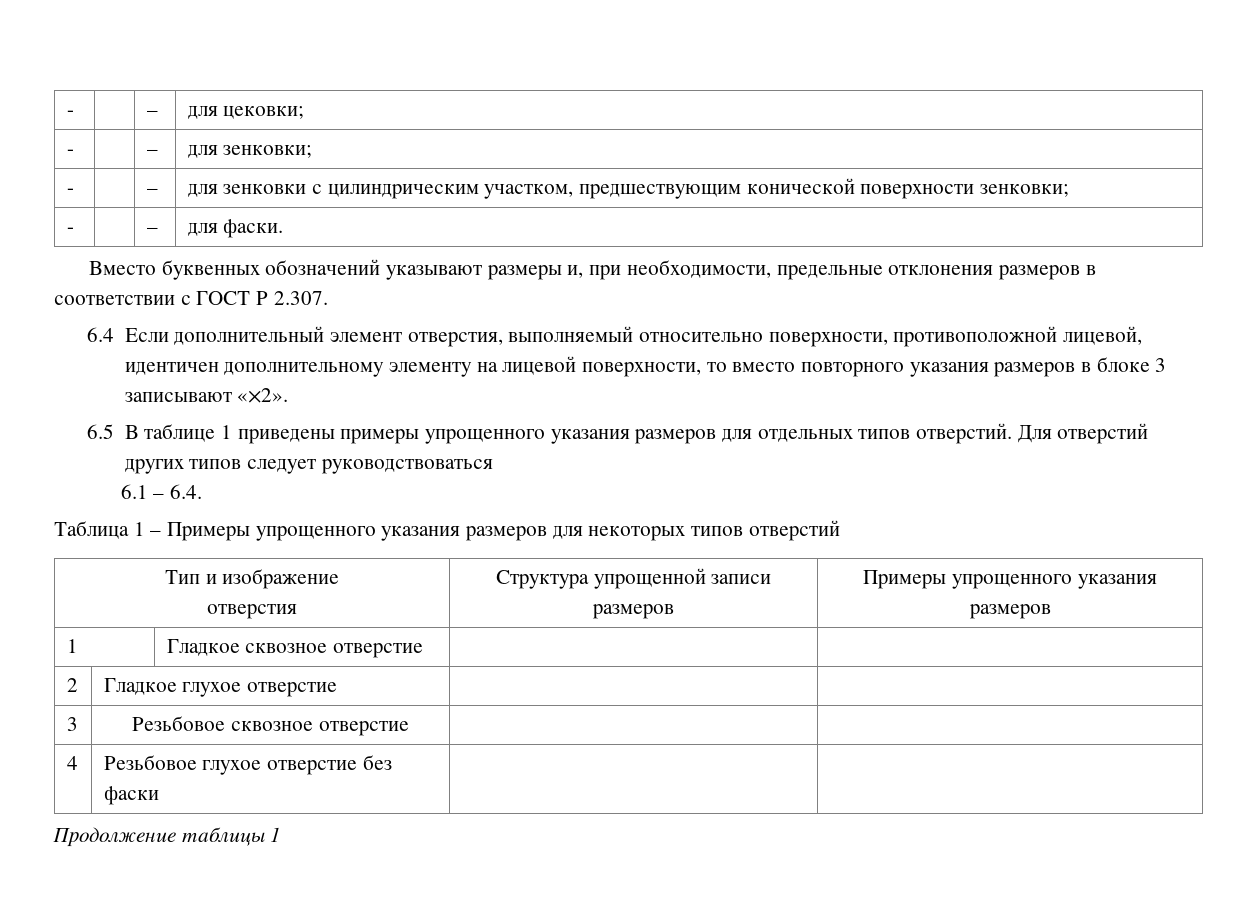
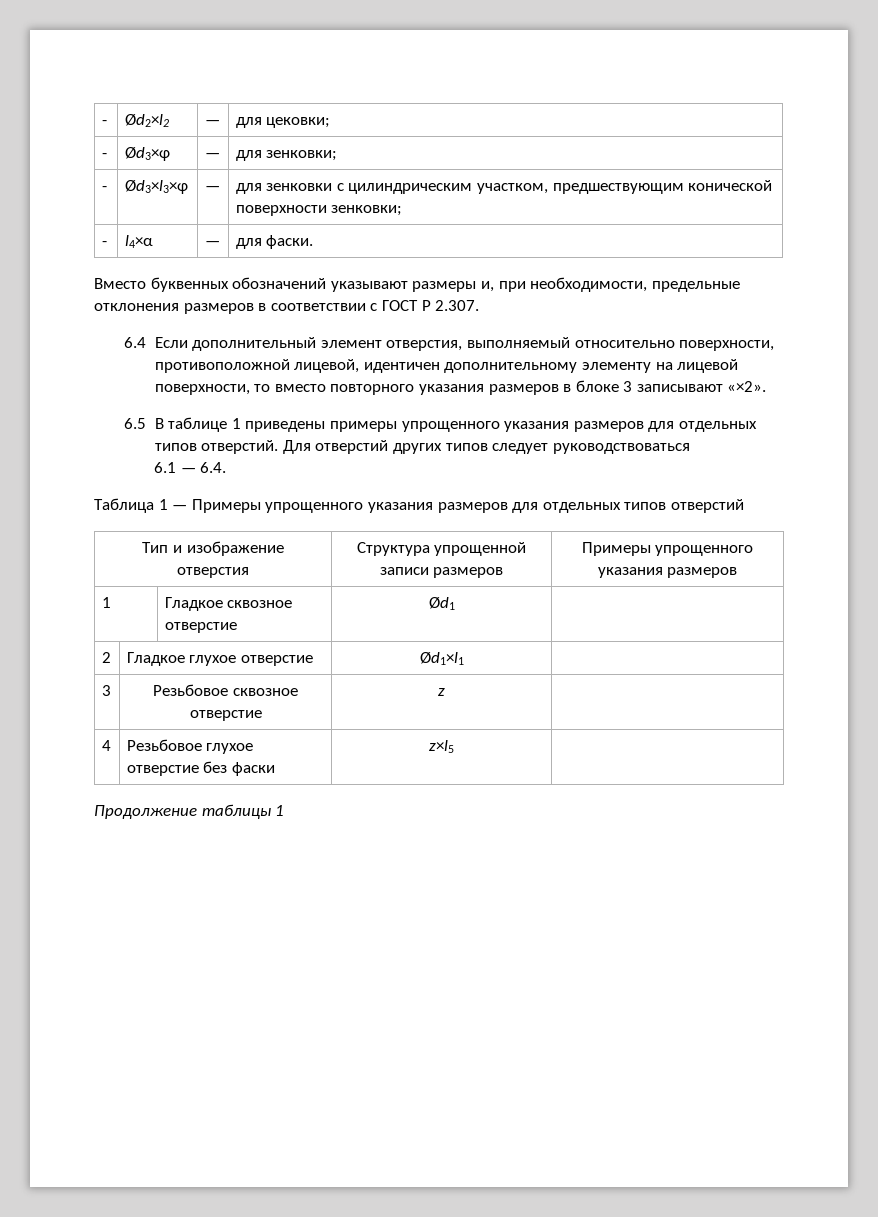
- - | | – | для цековки;
+ - | Ød2×l2 | — | для цековки;
- - | | – | для зенковки;
+ - | Ød3×φ | — | для зенковки;
- - | | – | для зенковки с цилиндрическим участком, предшествующим конической поверхности зенковки;
+ - | Ød3×l3×φ | — | для зенковки с цилиндрическим участком, предшествующим конической поверхности зенковки;
- - | | – | для фаски.
+ - | l4×α | — | для фаски.
- 6.1 – 6.4.
+ 6.1 — 6.4.
- Таблица 1 – Примеры упрощенного указания размеров для некоторых типов отверстий
+ Таблица 1 — Примеры упрощенного указания размеров для отдельных типов отверстий
- 1 | Гладкое сквозное отверстие | |
+ 1 | Гладкое сквозное отверстие | Ød1 |
- 2 | Гладкое глухое отверстие | |
+ 2 | Гладкое глухое отверстие | Ød1×l1 |
- 3 | Резьбовое сквозное отверстие | |
+ 3 | Резьбовое сквозное отверстие | z |
- 4 | Резьбовое глухое отверстие без фаски | |
+ 4 | Резьбовое глухое отверстие без фаски | z×l5 |

